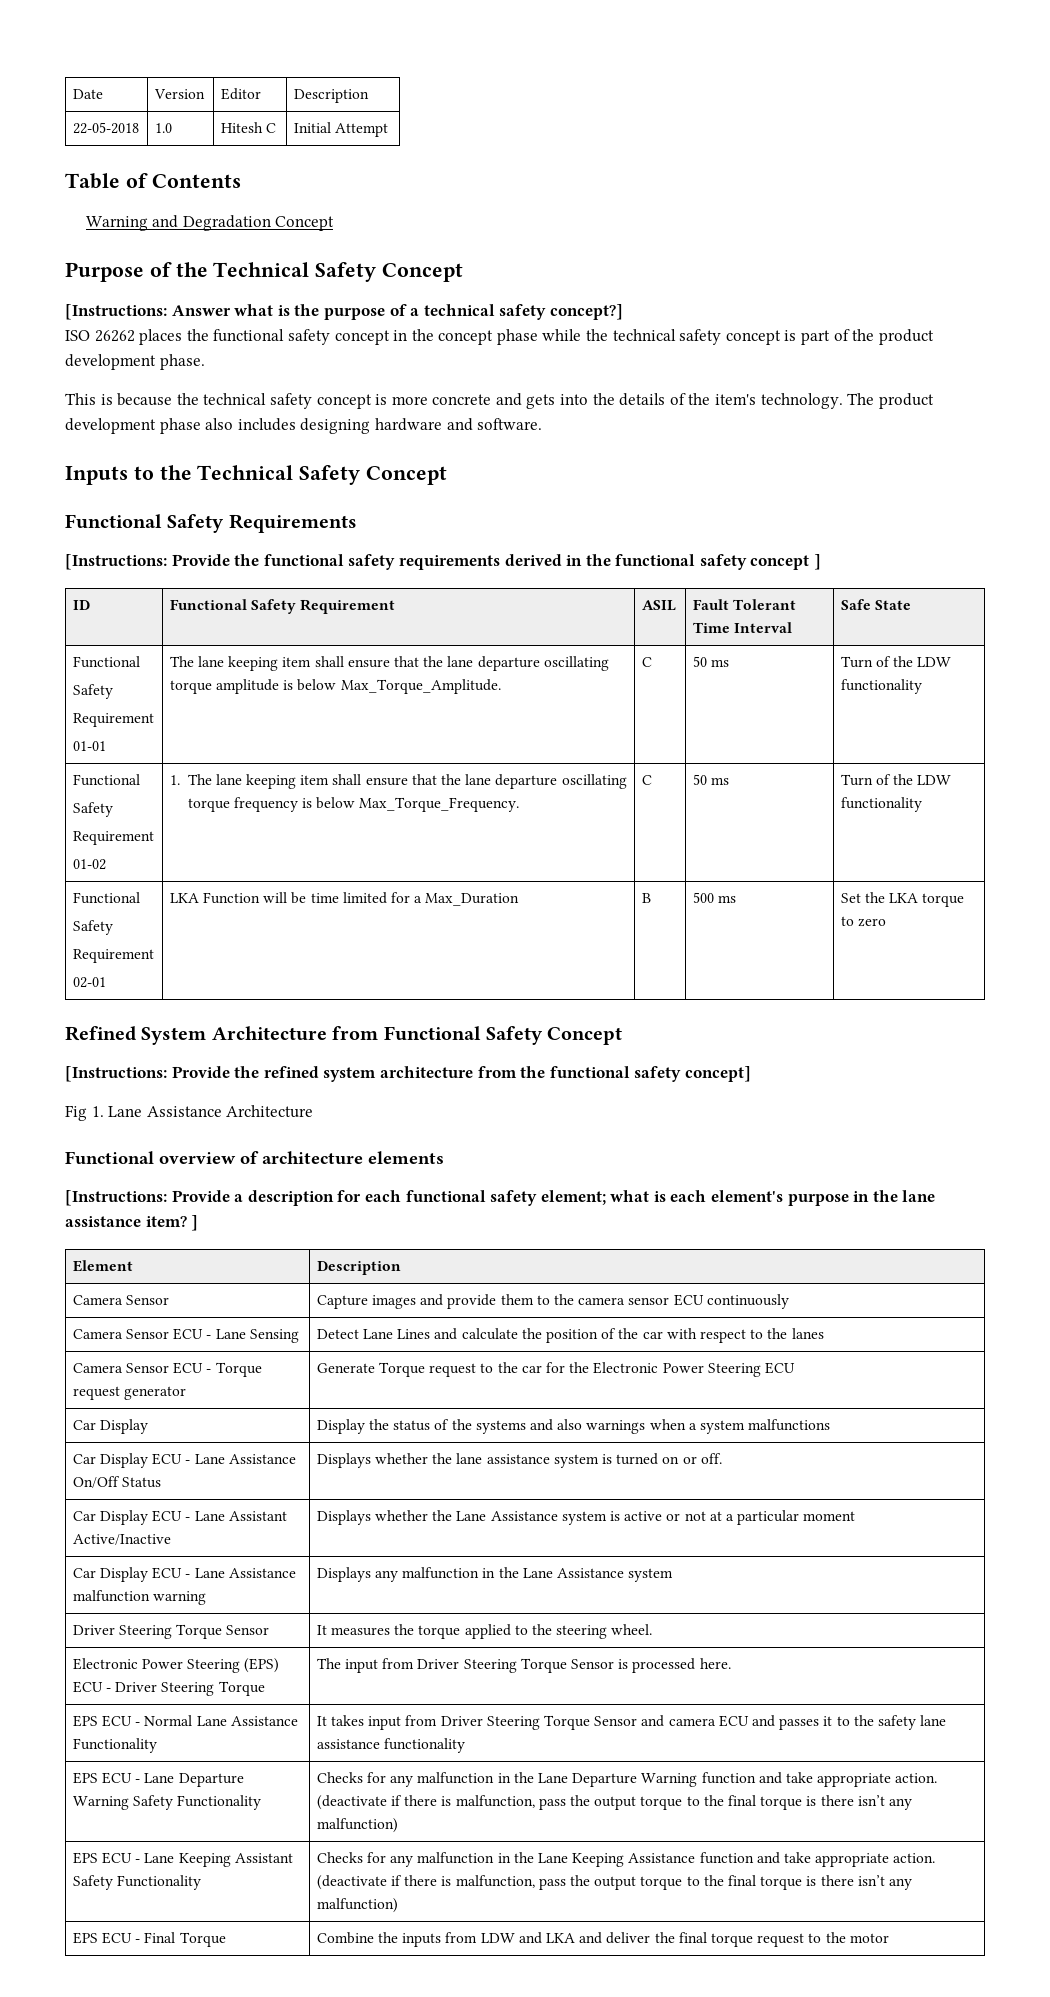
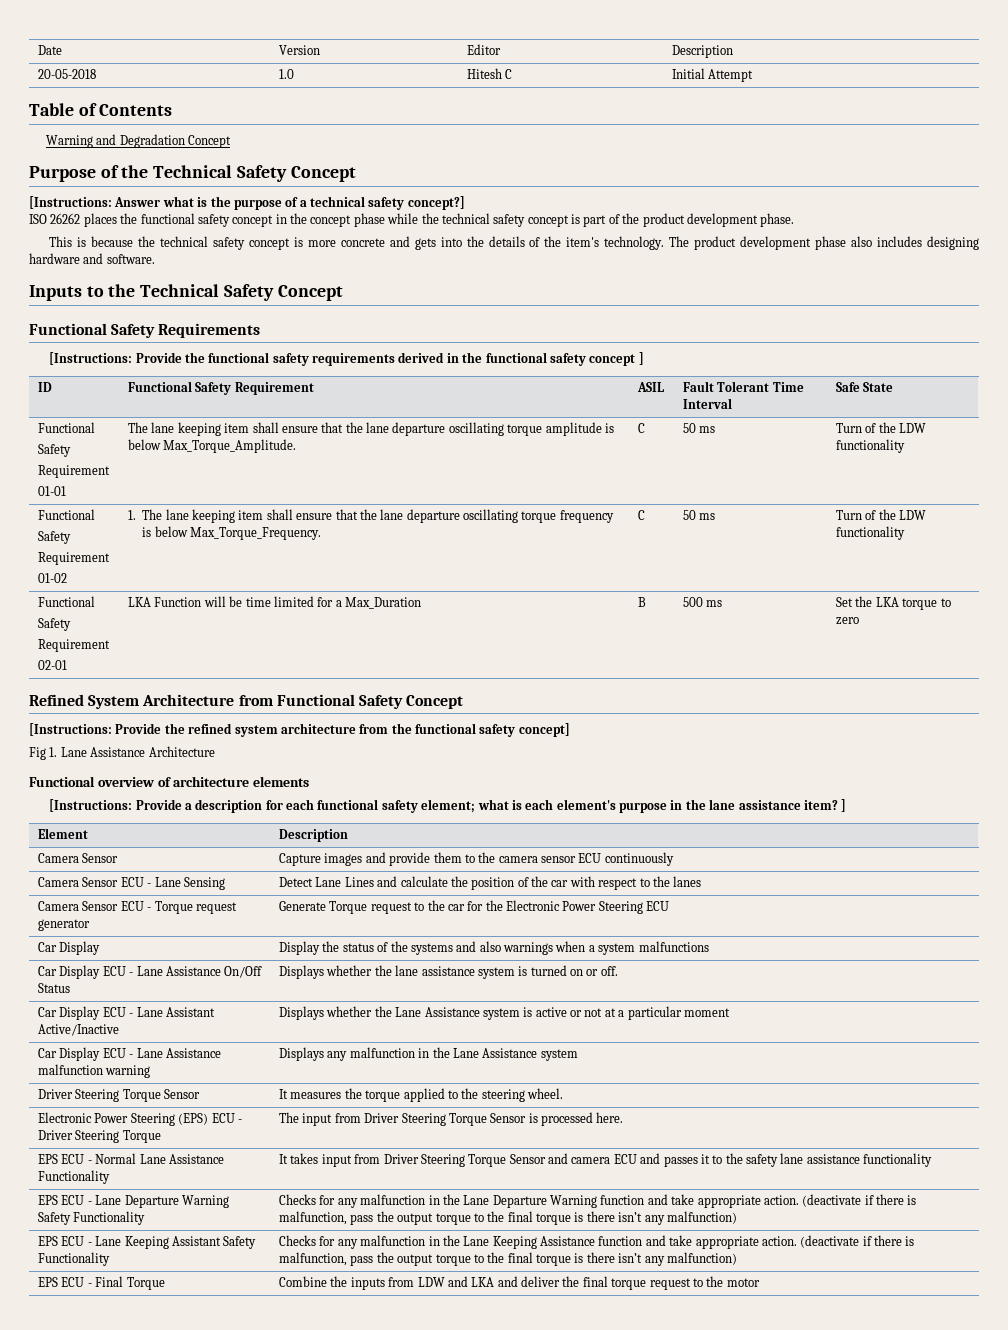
- 22-05-2018 | 1.0 | Hitesh C | Initial Attempt
+ 20-05-2018 | 1.0 | Hitesh C | Initial Attempt

